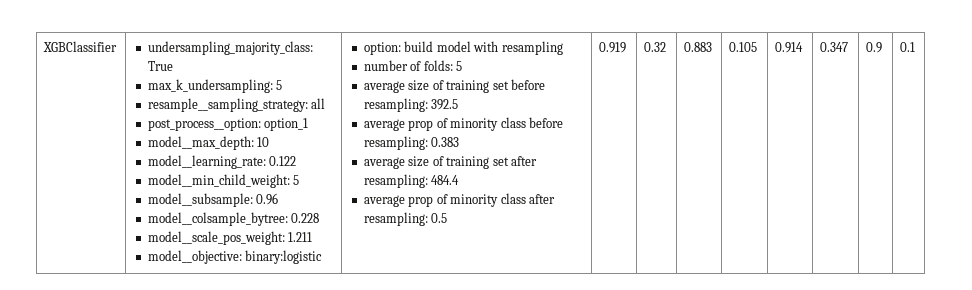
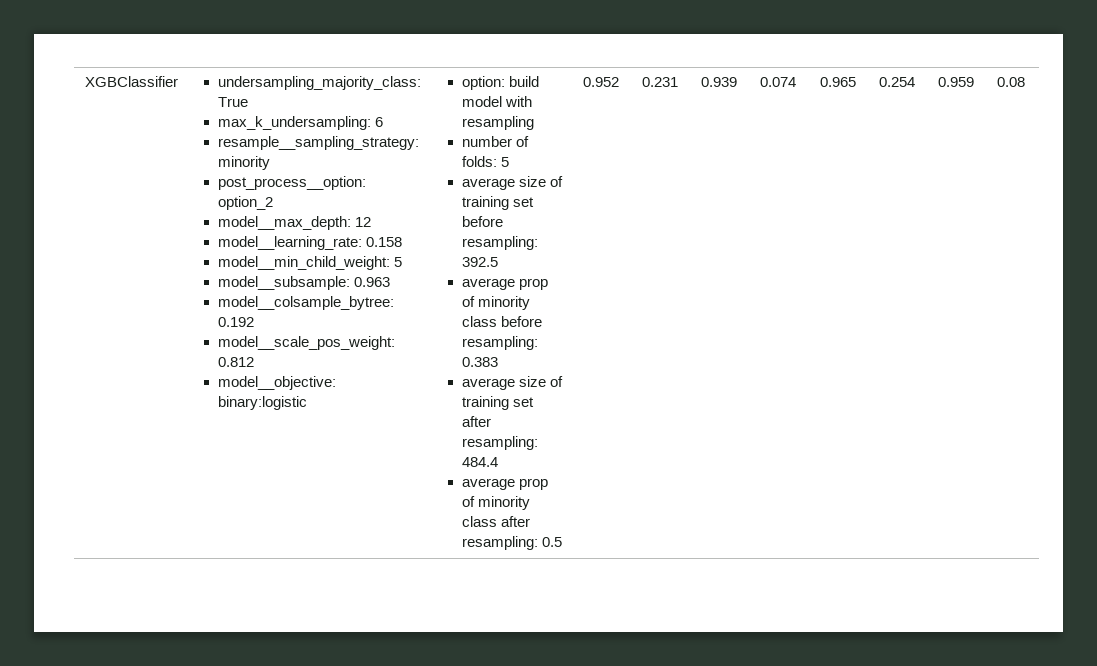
- max_k_undersampling: 5
+ max_k_undersampling: 6
- resample__sampling_strategy: all
+ resample__sampling_strategy: minority
- post_process__option: option_1
+ post_process__option: option_2
- model__max_depth: 10
+ model__max_depth: 12
- model__learning_rate: 0.122
+ model__learning_rate: 0.158
- model__subsample: 0.96
+ model__subsample: 0.963
- model__colsample_bytree: 0.228
+ model__colsample_bytree: 0.192
- model__scale_pos_weight: 1.211
+ model__scale_pos_weight: 0.812
- 0.919 | 0.32 | 0.883 | 0.105 | 0.914 | 0.347 | 0.9 | 0.1
+ 0.952 | 0.231 | 0.939 | 0.074 | 0.965 | 0.254 | 0.959 | 0.08

